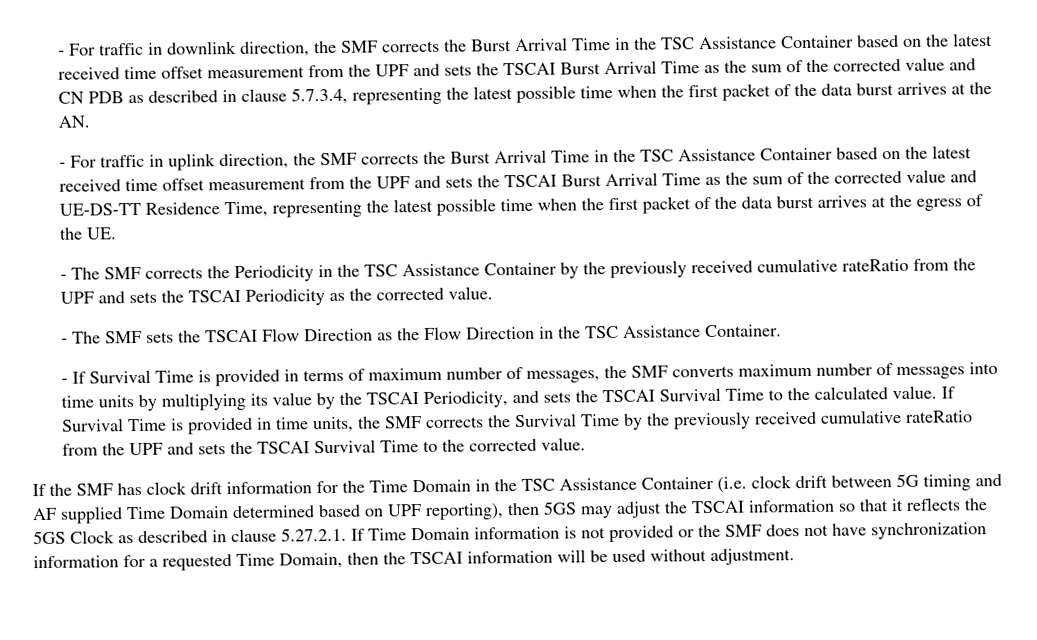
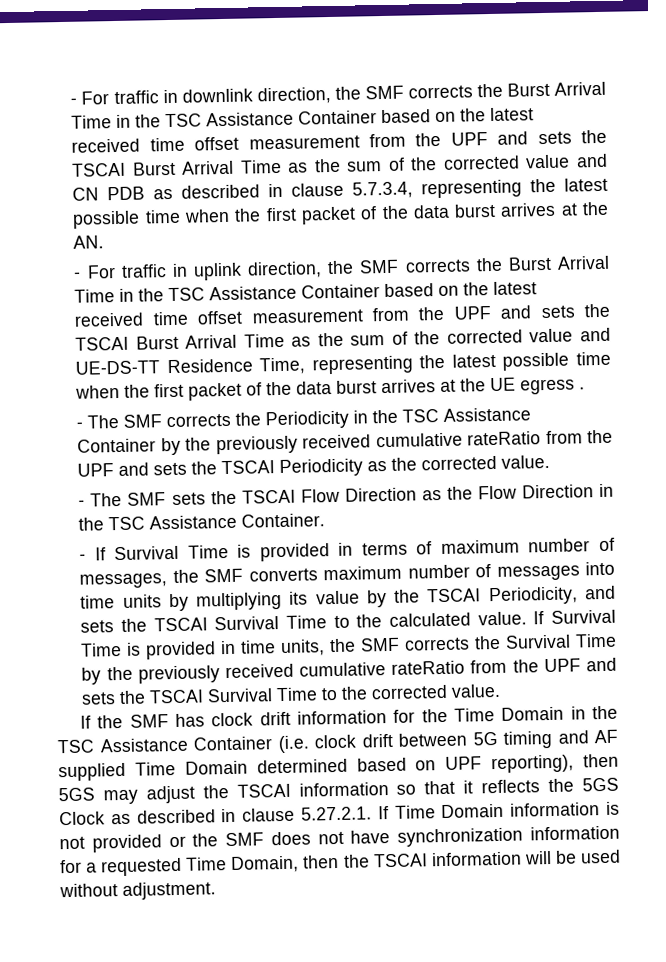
- - For traffic in uplink direction, the SMF corrects the Burst Arrival Time in the TSC Assistance Container based on the latest received time offset measurement from the UPF and sets the TSCAI Burst Arrival Time as the sum of the corrected value and UE-DS-TT Residence Time, representing the latest possible time when the first packet of the data burst arrives at the egress of the UE.
+ - For traffic in uplink direction, the SMF corrects the Burst Arrival Time in the TSC Assistance Container based on the latest received time offset measurement from the UPF and sets the TSCAI Burst Arrival Time as the sum of the corrected value and UE-DS-TT Residence Time, representing the latest possible time when the first packet of the data burst arrives at the UE egress .

